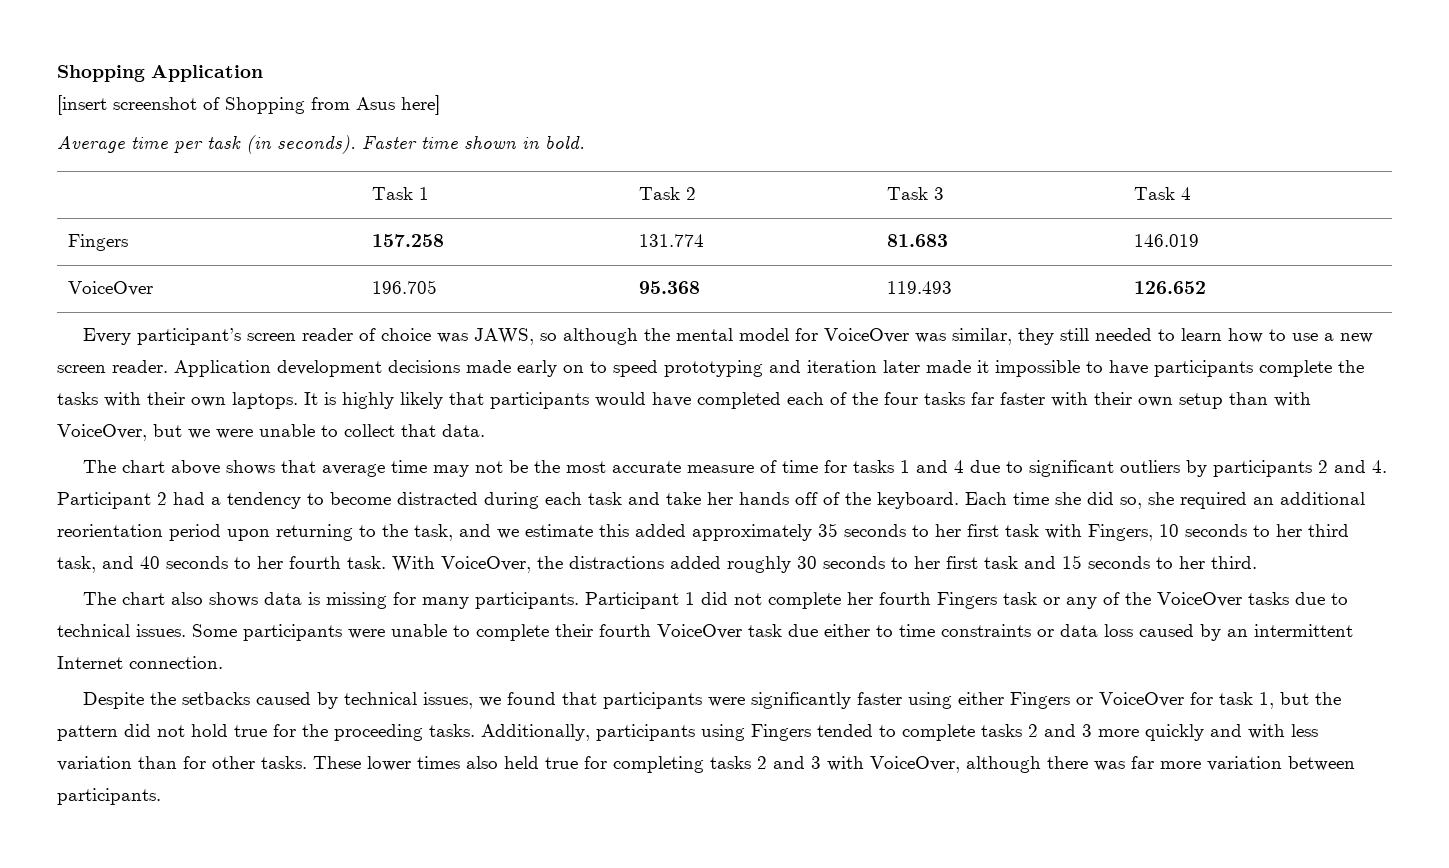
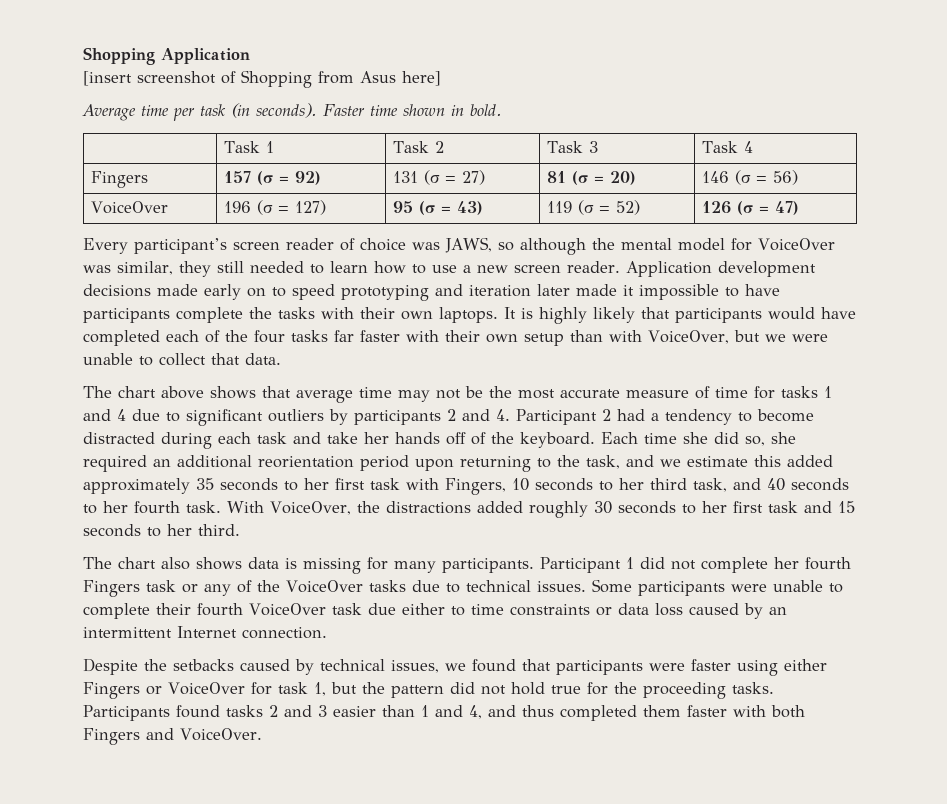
- Fingers | 157.258 | 131.774 | 81.683 | 146.019
- VoiceOver | 196.705 | 95.368 | 119.493 | 126.652
+ Fingers | 157 (σ = 92) | 131 (σ = 27) | 81 (σ = 20) | 146 (σ = 56)
+ VoiceOver | 196 (σ = 127) | 95 (σ = 43) | 119 (σ = 52) | 126 (σ = 47)
- Despite the setbacks caused by technical issues, we found that participants were significantly faster using either Fingers or VoiceOver for task 1, but the pattern did not hold true for the proceeding tasks.
+ Despite the setbacks caused by technical issues, we found that participants were faster using either Fingers or VoiceOver for task 1, but the pattern did not hold true for the proceeding tasks.
- Additionally, participants using Fingers tended to complete tasks 2 and 3 more quickly and with less variation than for other tasks. These lower times also held true for completing tasks 2 and 3 with VoiceOver, although there was far more variation between participants.
+ Participants found tasks 2 and 3 easier than 1 and 4, and thus completed them faster with both Fingers and VoiceOver.

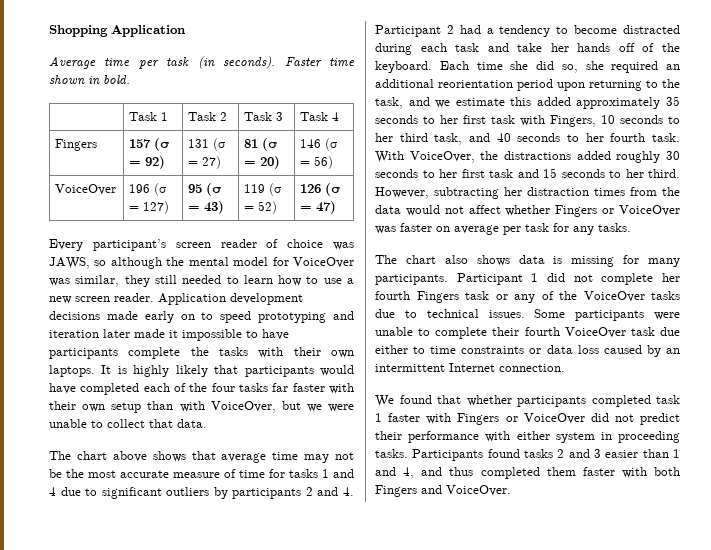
- [insert screenshot of Shopping from Asus here]
+ However, subtracting her distraction times from the data would not affect whether Fingers or VoiceOver was faster on average per task for any tasks.
- Despite the setbacks caused by technical issues, we found that participants were faster using either Fingers or VoiceOver for task 1, but the pattern did not hold true for the proceeding tasks.
+ We found that whether participants completed task 1 faster with Fingers or VoiceOver did not predict their performance with either system in proceeding tasks.

